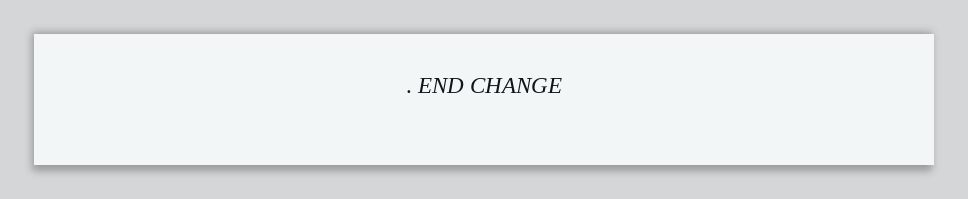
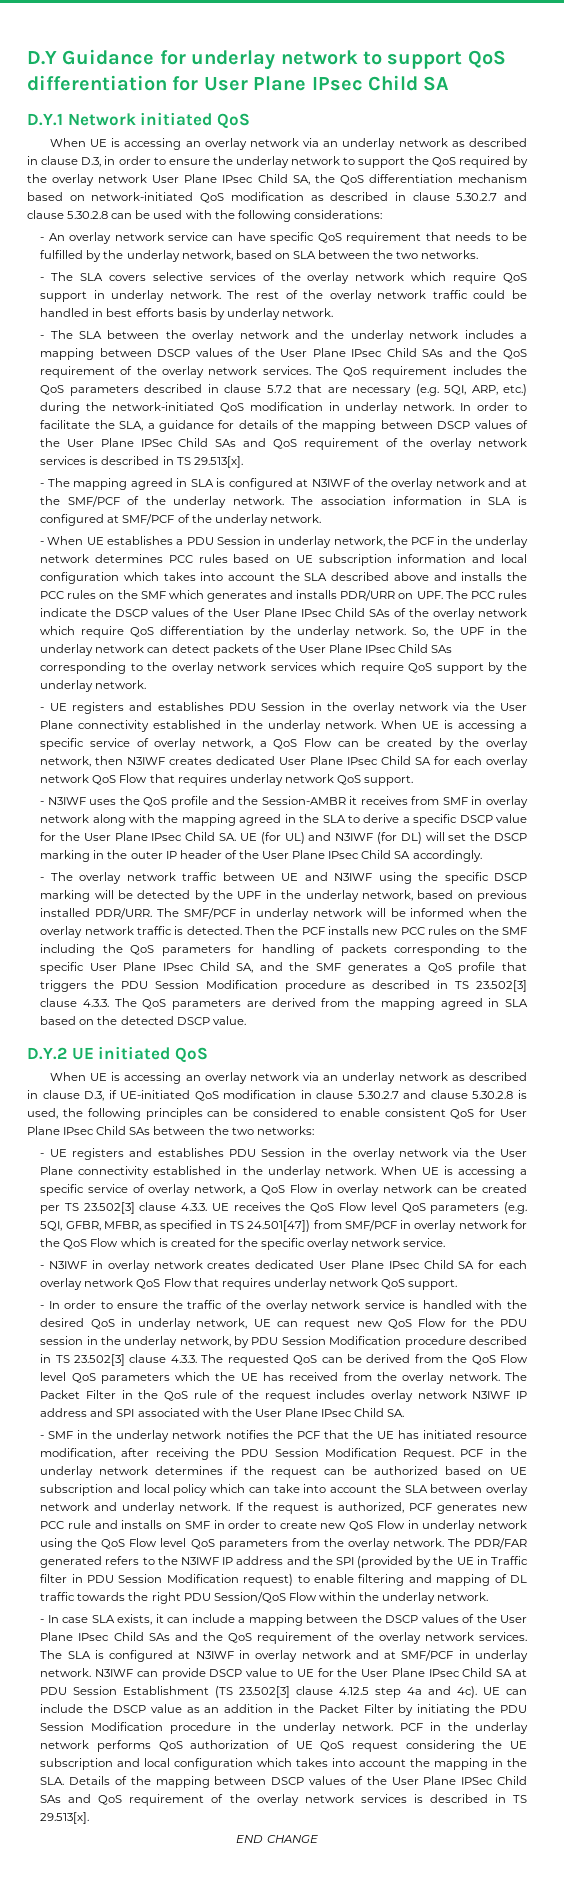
- . END CHANGE
+ D.Y Guidance for underlay network to support QoS differentiation for User Plane IPsec Child SA
+ D.Y.1 Network initiated QoS
+ When UE is accessing an overlay network via an underlay network as described in clause D.3, in order to ensure the underlay network to support the QoS required by the overlay network User Plane IPsec Child SA, the QoS differentiation mechanism based on network-initiated QoS modification as described in clause 5.30.2.7 and clause 5.30.2.8 can be used with the following considerations:
+ - An overlay network service can have specific QoS requirement that needs to be fulfilled by the underlay network, based on SLA between the two networks.
+ - The SLA covers selective services of the overlay network which require QoS support in underlay network. The rest of the overlay network traffic could be handled in best efforts basis by underlay network.
+ - The SLA between the overlay network and the underlay network includes a mapping between DSCP values of the User Plane IPsec Child SAs and the QoS requirement of the overlay network services. The QoS requirement includes the QoS parameters described in clause 5.7.2 that are necessary (e.g. 5QI, ARP, etc.) during the network-initiated QoS modification in underlay network. In order to facilitate the SLA, a guidance for details of the mapping between DSCP values of the User Plane IPSec Child SAs and QoS requirement of the overlay network services is described in TS 29.513[x].
+ - The mapping agreed in SLA is configured at N3IWF of the overlay network and at the SMF/PCF of the underlay network. The association information in SLA is configured at SMF/PCF of the underlay network.
+ - When UE establishes a PDU Session in underlay network, the PCF in the underlay network determines PCC rules based on UE subscription information and local configuration which takes into account the SLA described above and installs the PCC rules on the SMF which generates and installs PDR/URR on UPF. The PCC rules indicate the DSCP values of the User Plane IPsec Child SAs of the overlay network which require QoS differentiation by the underlay network. So, the UPF in the underlay network can detect packets of the User Plane IPsec Child SAs corresponding to the overlay network services which require QoS support by the underlay network.
+ - UE registers and establishes PDU Session in the overlay network via the User Plane connectivity established in the underlay network. When UE is accessing a specific service of overlay network, a QoS Flow can be created by the overlay network, then N3IWF creates dedicated User Plane IPsec Child SA for each overlay network QoS Flow that requires underlay network QoS support.
+ - N3IWF uses the QoS profile and the Session-AMBR it receives from SMF in overlay network along with the mapping agreed in the SLA to derive a specific DSCP value for the User Plane IPsec Child SA. UE (for UL) and N3IWF (for DL) will set the DSCP marking in the outer IP header of the User Plane IPsec Child SA accordingly.
+ - The overlay network traffic between UE and N3IWF using the specific DSCP marking will be detected by the UPF in the underlay network, based on previous installed PDR/URR. The SMF/PCF in underlay network will be informed when the overlay network traffic is detected. Then the PCF installs new PCC rules on the SMF including the QoS parameters for handling of packets corresponding to the specific User Plane IPsec Child SA, and the SMF generates a QoS profile that triggers the PDU Session Modification procedure as described in TS 23.502[3] clause 4.3.3. The QoS parameters are derived from the mapping agreed in SLA based on the detected DSCP value.
+ D.Y.2 UE initiated QoS
+ When UE is accessing an overlay network via an underlay network as described in clause D.3, if UE-initiated QoS modification in clause 5.30.2.7 and clause 5.30.2.8 is used, the following principles can be considered to enable consistent QoS for User Plane IPsec Child SAs between the two networks:
+ - UE registers and establishes PDU Session in the overlay network via the User Plane connectivity established in the underlay network. When UE is accessing a specific service of overlay network, a QoS Flow in overlay network can be created per TS 23.502[3] clause 4.3.3. UE receives the QoS Flow level QoS parameters (e.g. 5QI, GFBR, MFBR, as specified in TS 24.501[47]) from SMF/PCF in overlay network for the QoS Flow which is created for the specific overlay network service.
+ - N3IWF in overlay network creates dedicated User Plane IPsec Child SA for each overlay network QoS Flow that requires underlay network QoS support.
+ - In order to ensure the traffic of the overlay network service is handled with the desired QoS in underlay network, UE can request new QoS Flow for the PDU session in the underlay network, by PDU Session Modification procedure described in TS 23.502[3] clause 4.3.3. The requested QoS can be derived from the QoS Flow level QoS parameters which the UE has received from the overlay network. The Packet Filter in the QoS rule of the request includes overlay network N3IWF IP address and SPI associated with the User Plane IPsec Child SA.
+ - SMF in the underlay network notifies the PCF that the UE has initiated resource modification, after receiving the PDU Session Modification Request. PCF in the underlay network determines if the request can be authorized based on UE subscription and local policy which can take into account the SLA between overlay network and underlay network. If the request is authorized, PCF generates new PCC rule and installs on SMF in order to create new QoS Flow in underlay network using the QoS Flow level QoS parameters from the overlay network. The PDR/FAR generated refers to the N3IWF IP address and the SPI (provided by the UE in Traffic filter in PDU Session Modification request) to enable filtering and mapping of DL traffic towards the right PDU Session/QoS Flow within the underlay network.
+ - In case SLA exists, it can include a mapping between the DSCP values of the User Plane IPsec Child SAs and the QoS requirement of the overlay network services. The SLA is configured at N3IWF in overlay network and at SMF/PCF in underlay network. N3IWF can provide DSCP value to UE for the User Plane IPsec Child SA at PDU Session Establishment (TS 23.502[3] clause 4.12.5 step 4a and 4c). UE can include the DSCP value as an addition in the Packet Filter by initiating the PDU Session Modification procedure in the underlay network. PCF in the underlay network performs QoS authorization of UE QoS request considering the UE subscription and local configuration which takes into account the mapping in the SLA. Details of the mapping between DSCP values of the User Plane IPSec Child SAs and QoS requirement of the overlay network services is described in TS 29.513[x].
+ END CHANGE

